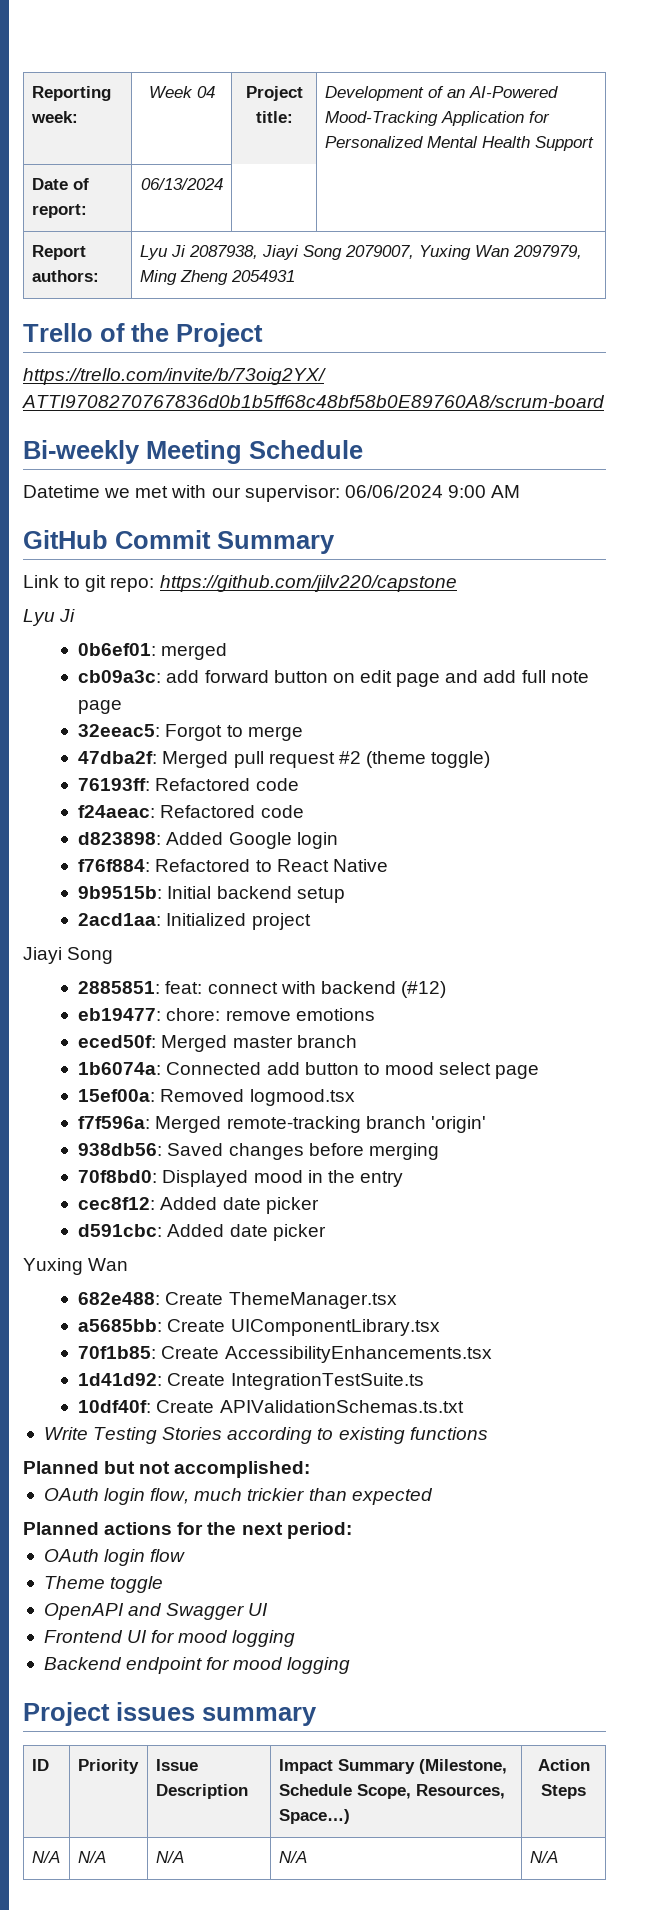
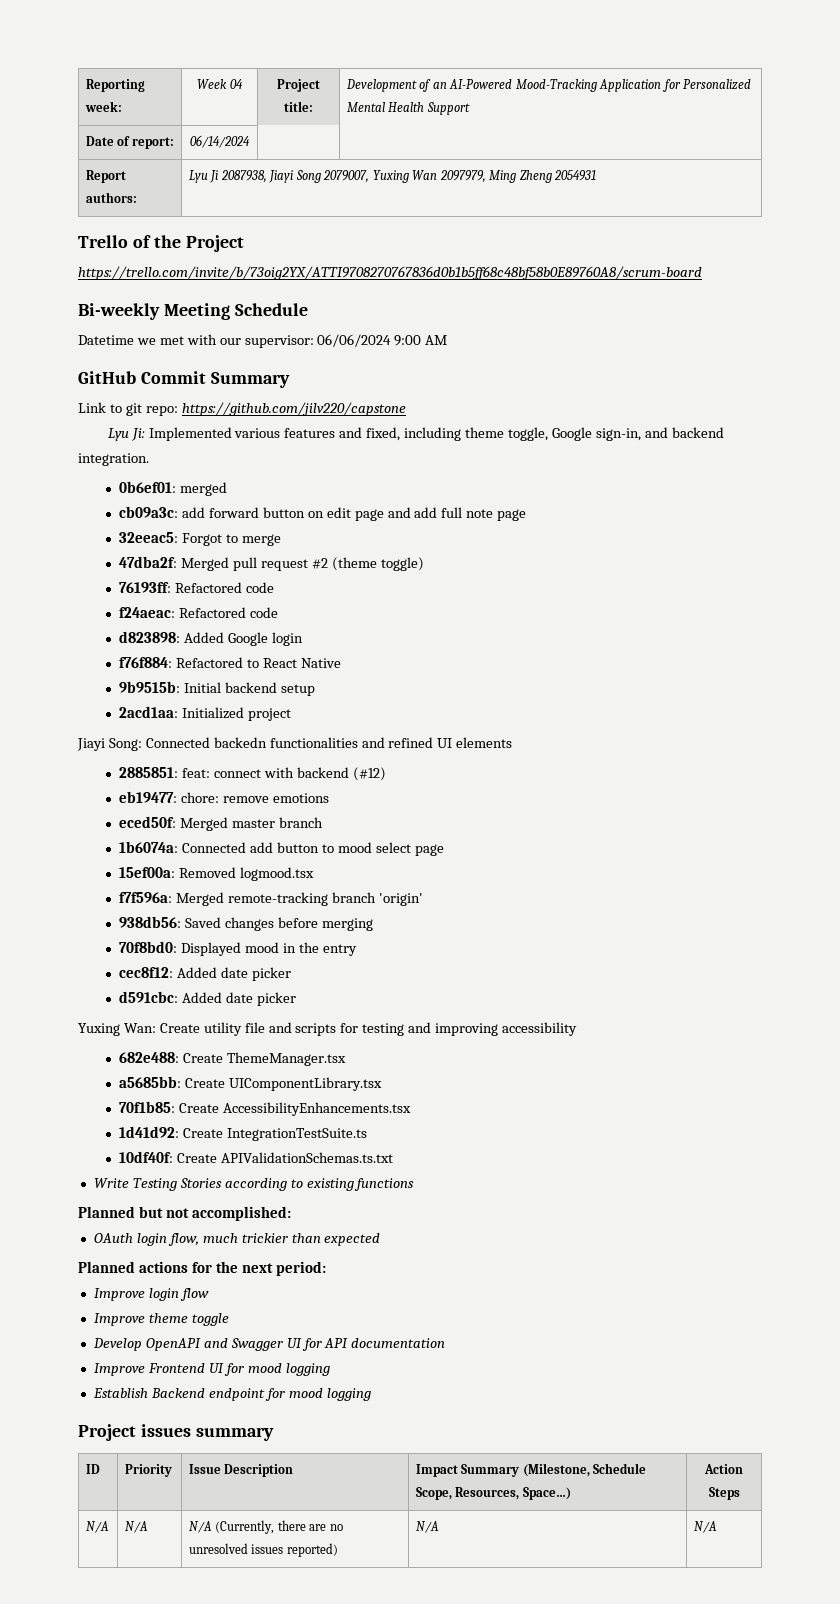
- Date of report: | 06/13/2024 | |
+ Date of report: | 06/14/2024 | |
  Link to git repo: https://github.com/jilv220/capstone
- Lyu Ji
+ Lyu Ji: Implemented various features and fixed, including theme toggle, Google sign-in, and backend integration.
  2acd1aa: Initialized project
- Jiayi Song
+ Jiayi Song: Connected backedn functionalities and refined UI elements
  d591cbc: Added date picker
- Yuxing Wan
+ Yuxing Wan: Create utility file and scripts for testing and improving accessibility
- OAuth login flow
+ Improve login flow
- Theme toggle
+ Improve theme toggle
- OpenAPI and Swagger UI
- Frontend UI for mood logging
+ Develop OpenAPI and Swagger UI for API documentation
+ Improve Frontend UI for mood logging
- Backend endpoint for mood logging
+ Establish Backend endpoint for mood logging
- N/A | N/A | N/A | N/A | N/A
+ N/A | N/A | N/A (Currently, there are no unresolved issues reported) | N/A | N/A

